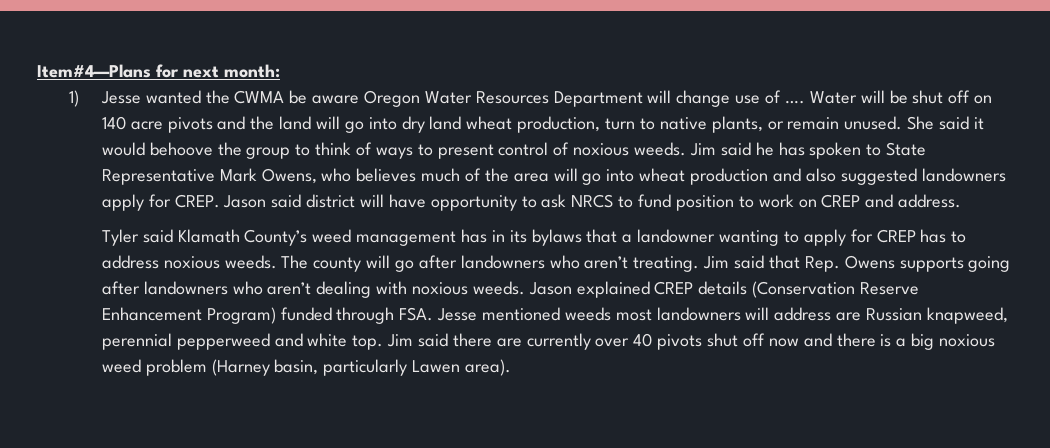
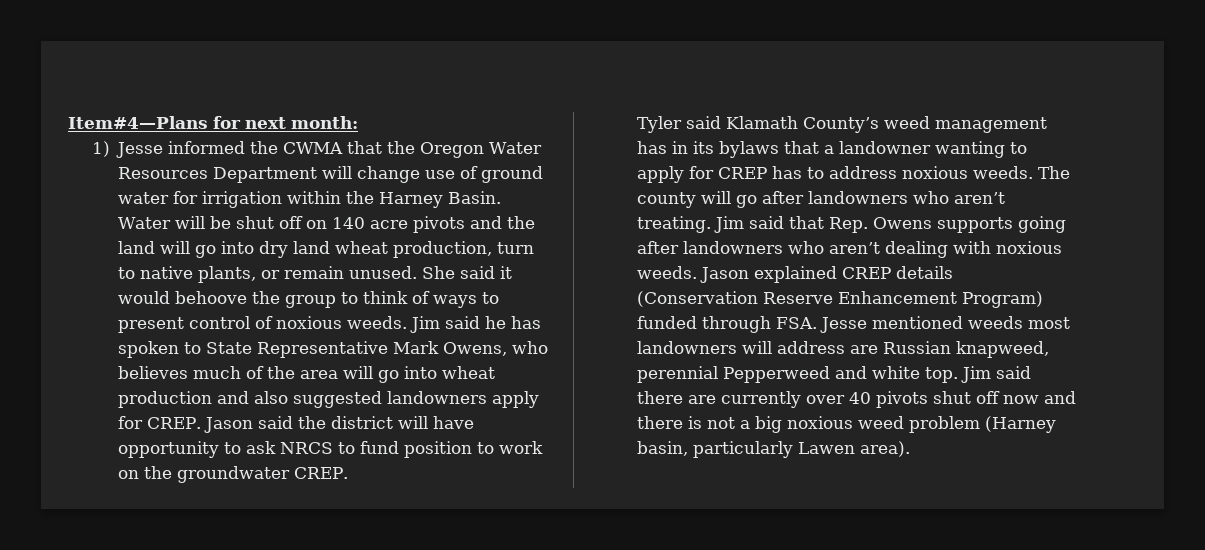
- 1) Jesse wanted the CWMA be aware Oregon Water Resources Department will change use of ….
+ 1) Jesse informed the CWMA that the Oregon Water Resources Department will change use of ground water for irrigation within the Harney Basin.
- Jason said district will have opportunity to ask NRCS to fund position to work on CREP and address.
+ Jason said the district will have opportunity to ask NRCS to fund position to work on the groundwater CREP.
- Jason explained CREP details (Conservation Reserve Enhancement Program) funded through FSA. Jesse mentioned weeds most landowners will address are Russian knapweed, perennial pepperweed and white top.
+ Jason explained CREP details (Conservation Reserve Enhancement Program) funded through FSA. Jesse mentioned weeds most landowners will address are Russian knapweed, perennial Pepperweed and white top.
- Jim said there are currently over 40 pivots shut off now and there is a big noxious weed problem (Harney basin, particularly Lawen area).
+ Jim said there are currently over 40 pivots shut off now and there is not a big noxious weed problem (Harney basin, particularly Lawen area).

